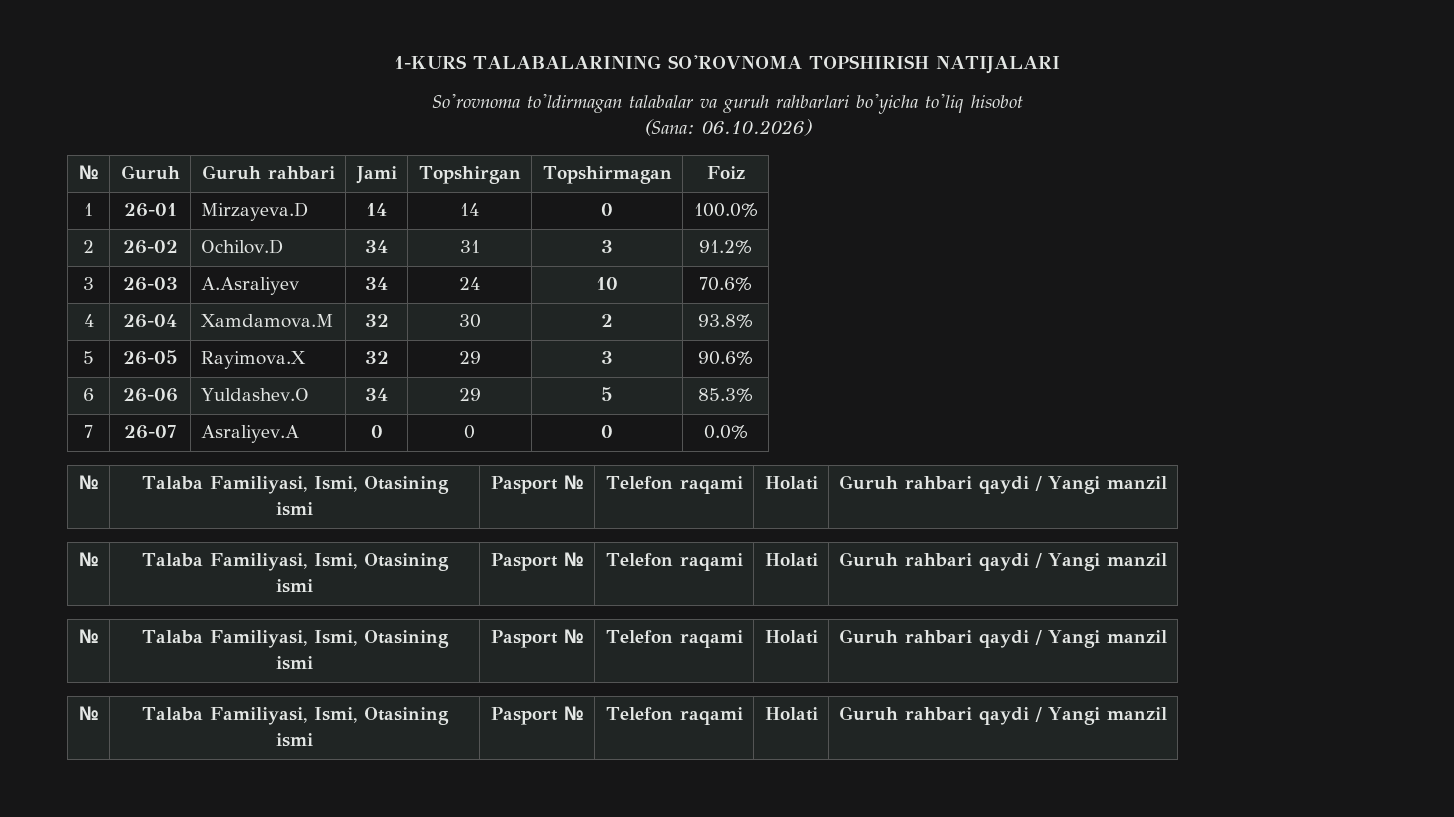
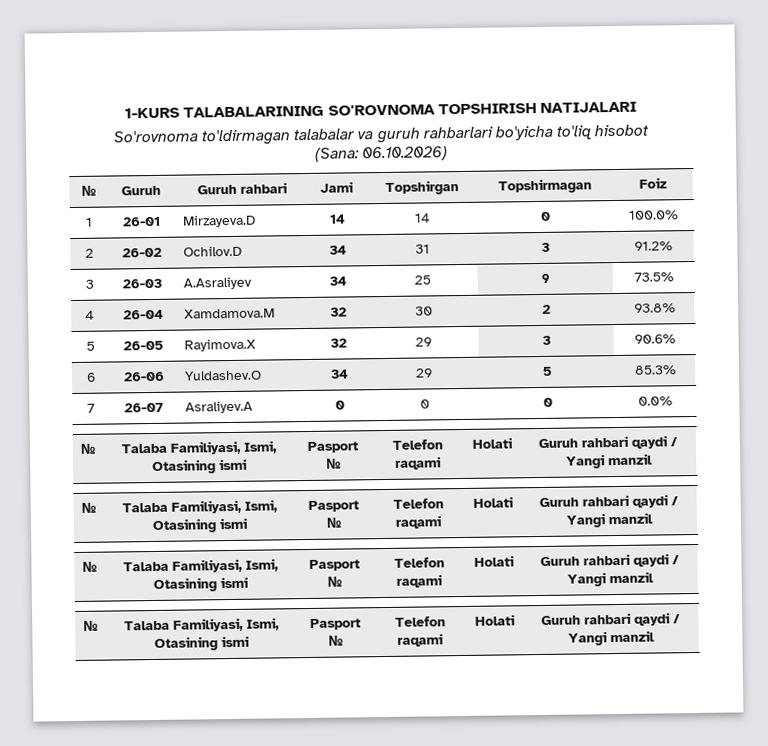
- 3 | 26-03 | A.Asraliyev | 34 | 24 | 10 | 70.6%
+ 3 | 26-03 | A.Asraliyev | 34 | 25 | 9 | 73.5%

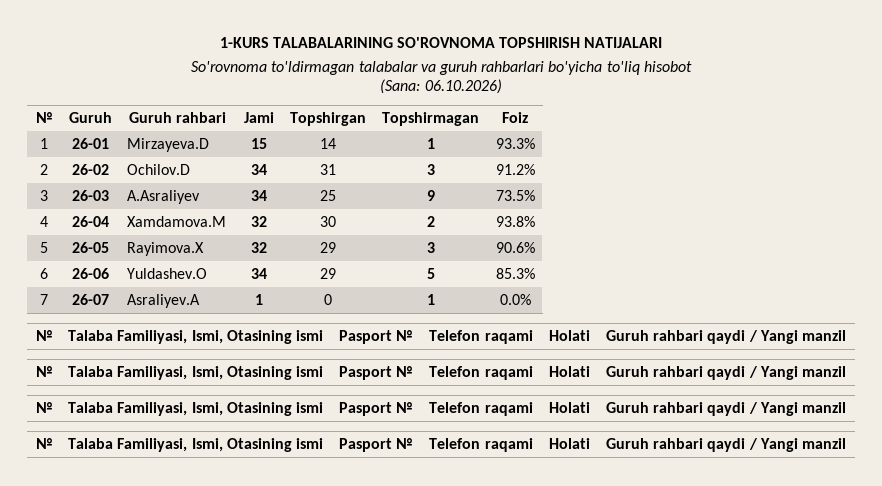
- 1 | 26-01 | Mirzayeva.D | 14 | 14 | 0 | 100.0%
+ 1 | 26-01 | Mirzayeva.D | 15 | 14 | 1 | 93.3%
- 7 | 26-07 | Asraliyev.A | 0 | 0 | 0 | 0.0%
+ 7 | 26-07 | Asraliyev.A | 1 | 0 | 1 | 0.0%

